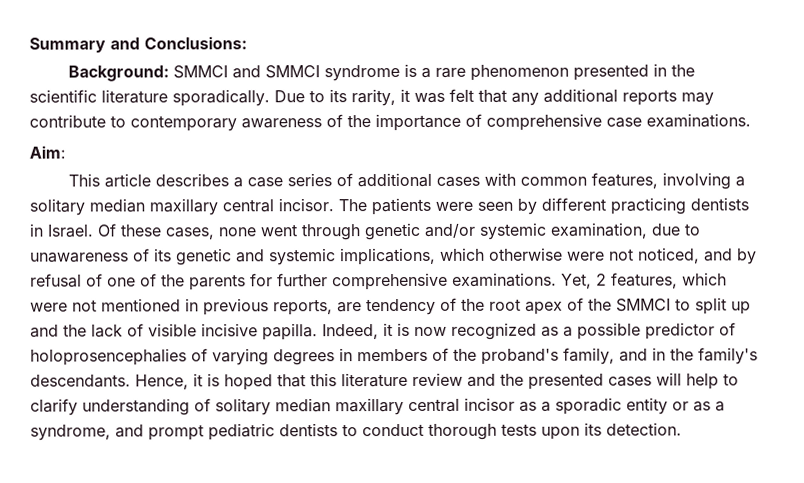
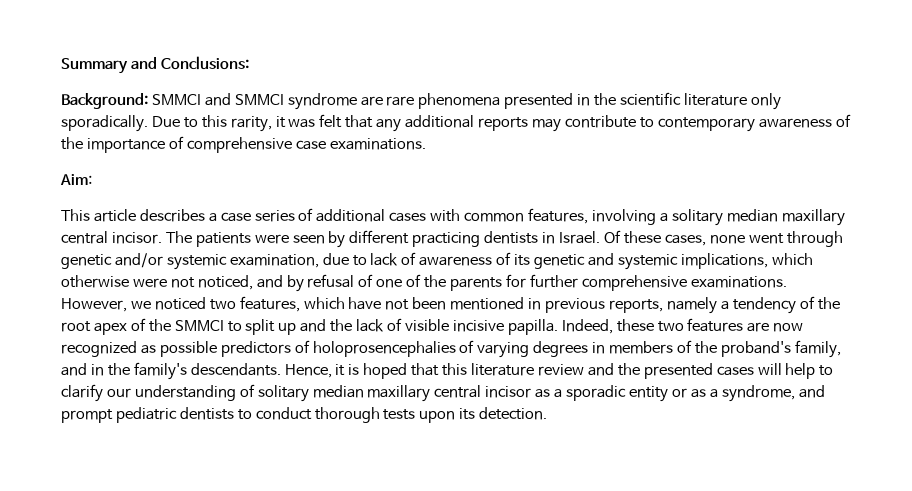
- Background: SMMCI and SMMCI syndrome is a rare phenomenon presented in the scientific literature sporadically.
+ Background: SMMCI and SMMCI syndrome are rare phenomena presented in the scientific literature only sporadically.
- Due to its rarity, it was felt that any additional reports may contribute to contemporary awareness of the importance of comprehensive case examinations.
+ Due to this rarity, it was felt that any additional reports may contribute to contemporary awareness of the importance of comprehensive case examinations.
- Of these cases, none went through genetic and/or systemic examination, due to unawareness of its genetic and systemic implications, which otherwise were not noticed, and by refusal of one of the parents for further comprehensive examinations.
+ Of these cases, none went through genetic and/or systemic examination, due to lack of awareness of its genetic and systemic implications, which otherwise were not noticed, and by refusal of one of the parents for further comprehensive examinations.
- Yet, 2 features, which were not mentioned in previous reports, are tendency of the root apex of the SMMCI to split up and the lack of visible incisive papilla.
+ However, we noticed two features, which have not been mentioned in previous reports, namely a tendency of the root apex of the SMMCI to split up and the lack of visible incisive papilla.
- Indeed, it is now recognized as a possible predictor of holoprosencephalies of varying degrees in members of the proband's family, and in the family's descendants.
+ Indeed, these two features are now recognized as possible predictors of holoprosencephalies of varying degrees in members of the proband's family, and in the family's descendants.
- Hence, it is hoped that this literature review and the presented cases will help to clarify understanding of solitary median maxillary central incisor as a sporadic entity or as a syndrome, and prompt pediatric dentists to conduct thorough tests upon its detection.
+ Hence, it is hoped that this literature review and the presented cases will help to clarify our understanding of solitary median maxillary central incisor as a sporadic entity or as a syndrome, and prompt pediatric dentists to conduct thorough tests upon its detection.

